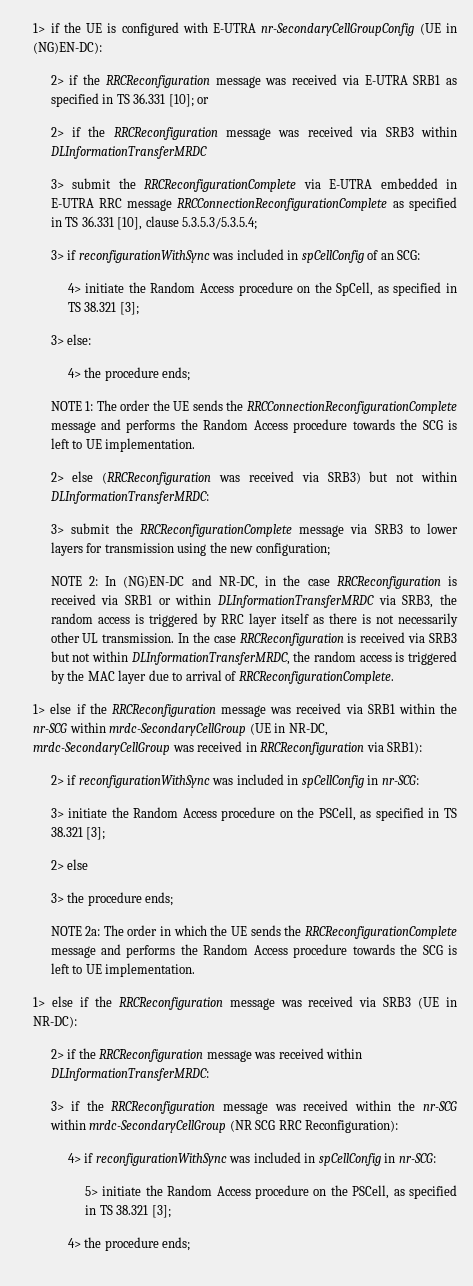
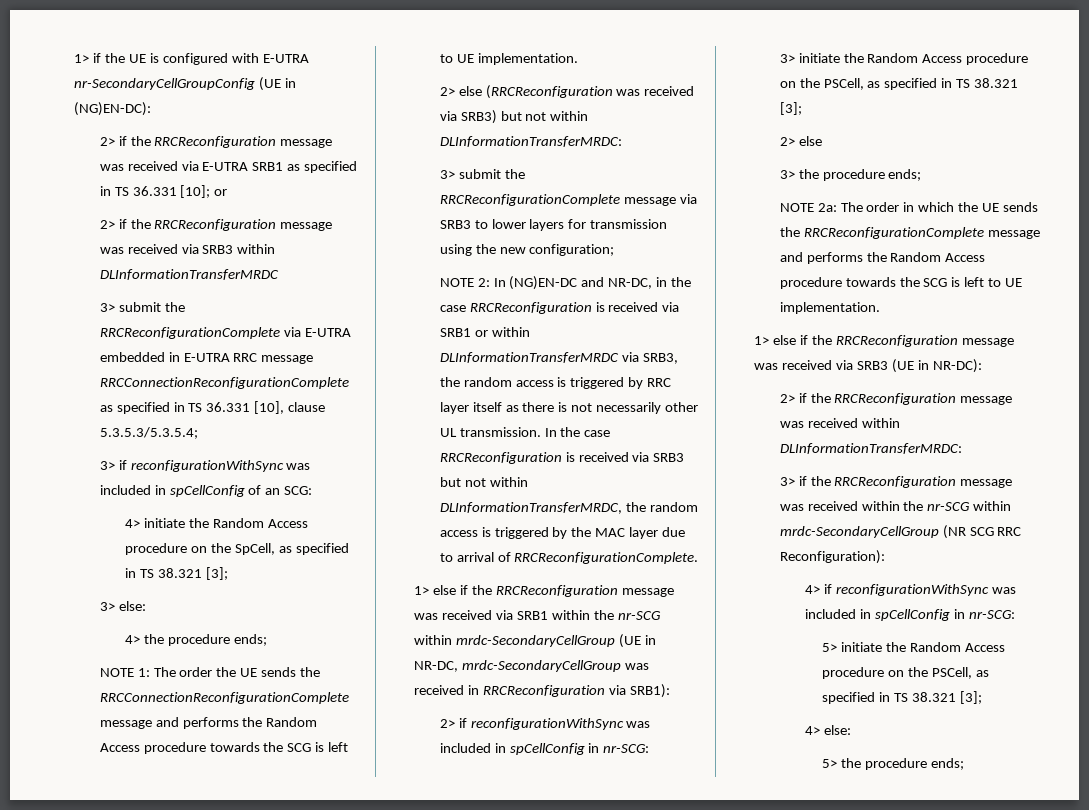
  5> initiate the Random Access procedure on the PSCell, as specified in TS 38.321 [3];
- 4> the procedure ends;
+ 4> else:
+ 5> the procedure ends;

